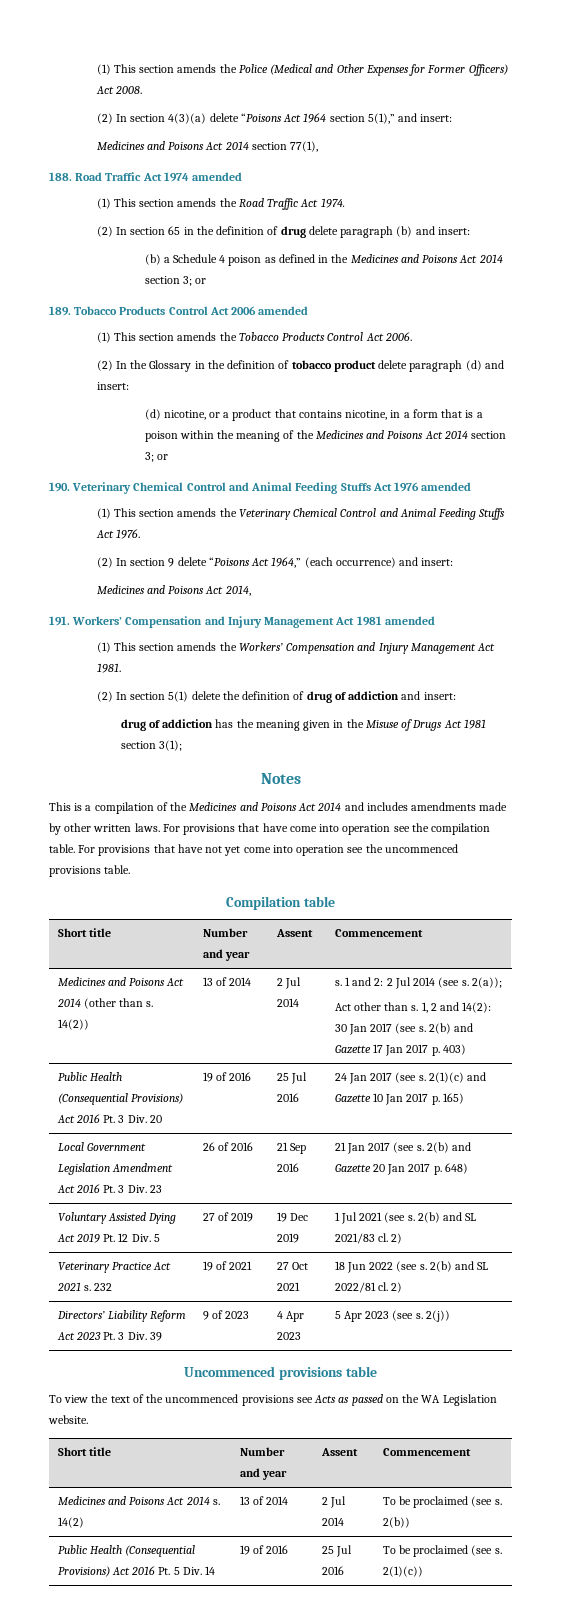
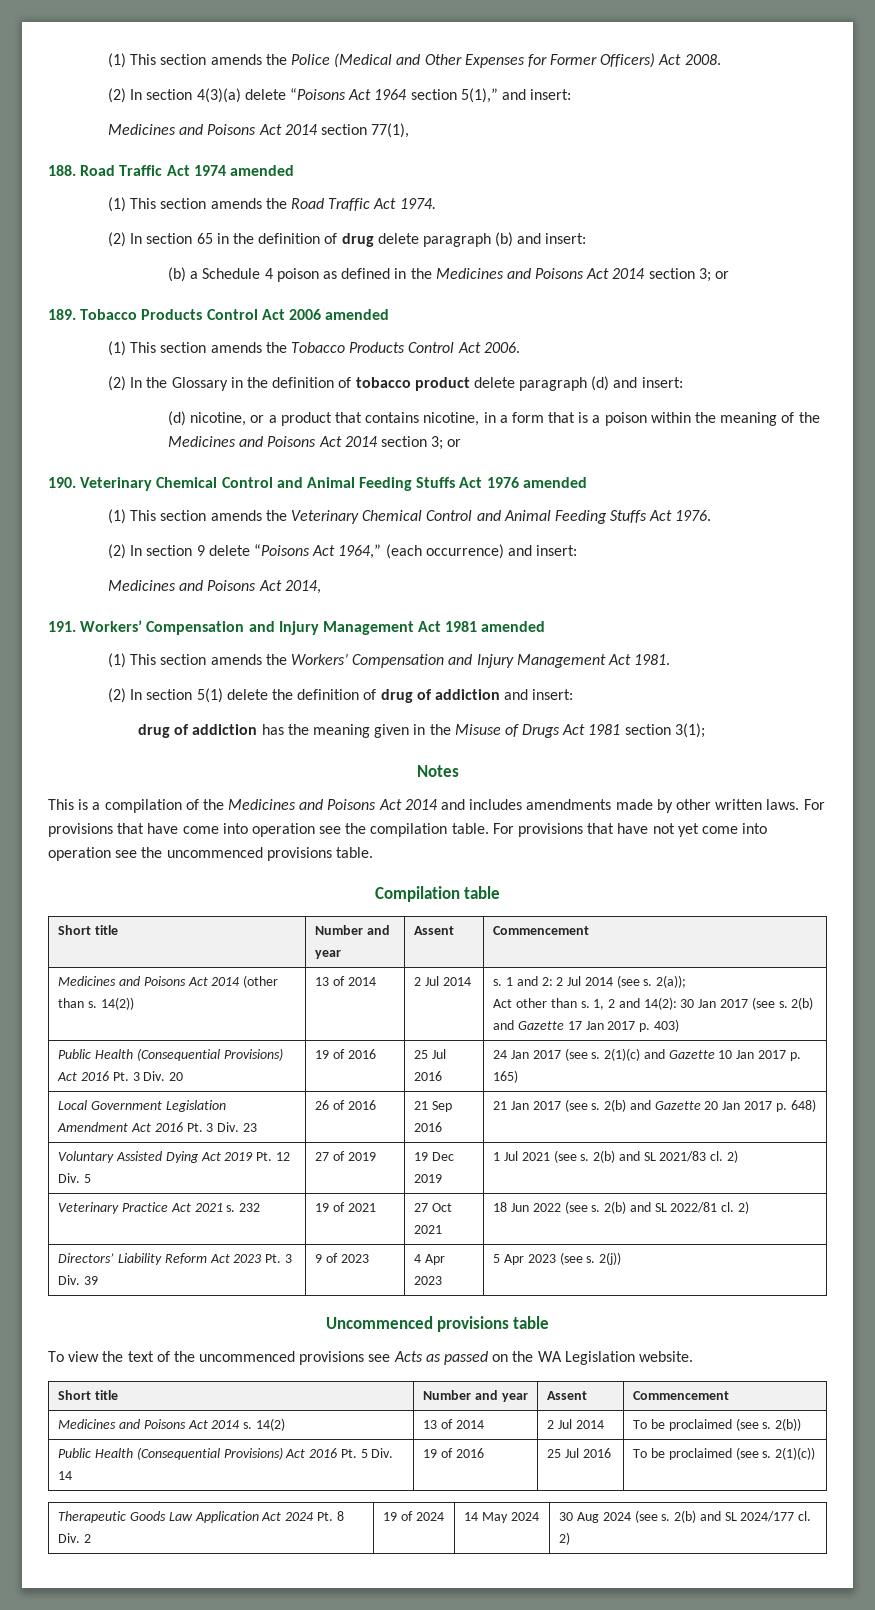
+ Therapeutic Goods Law Application Act 2024 Pt. 8 Div. 2 | 19 of 2024 | 14 May 2024 | 30 Aug 2024 (see s. 2(b) and SL 2024/177 cl. 2)

